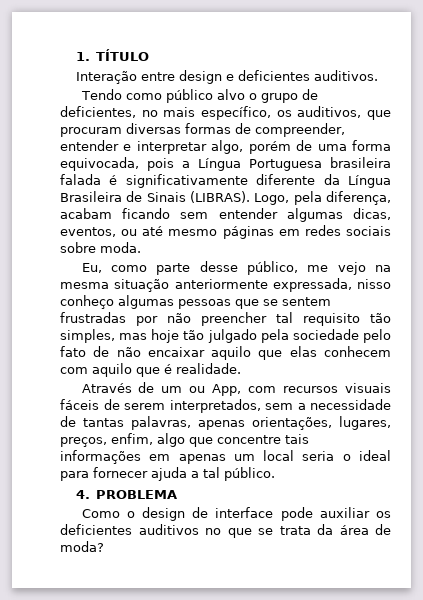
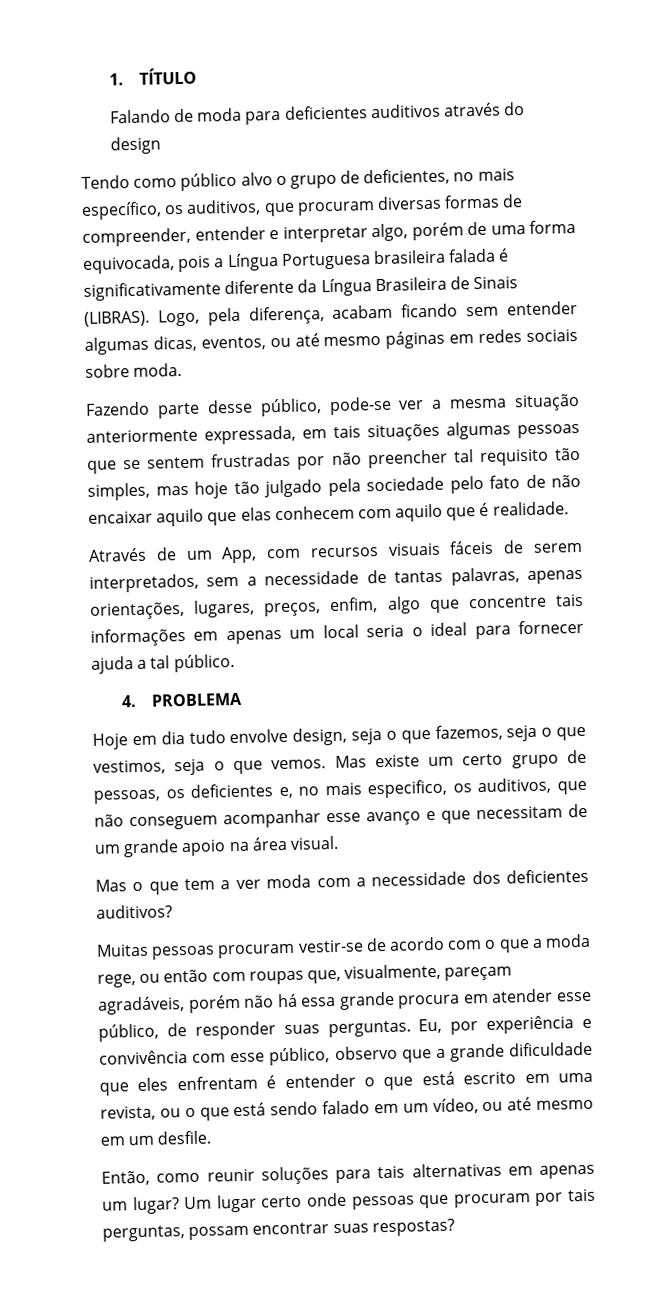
- Interação entre design e deficientes auditivos.
+ Falando de moda para deficientes auditivos através do design
- Eu, como parte desse público, me vejo na mesma situação anteriormente expressada, nisso conheço algumas pessoas que se sentem frustradas por não preencher tal requisito tão simples, mas hoje tão julgado pela sociedade pelo fato de não encaixar aquilo que elas conhecem com aquilo que é realidade.
+ Fazendo parte desse público, pode-se ver a mesma situação anteriormente expressada, em tais situações algumas pessoas que se sentem frustradas por não preencher tal requisito tão simples, mas hoje tão julgado pela sociedade pelo fato de não encaixar aquilo que elas conhecem com aquilo que é realidade.
- Através de um ou App, com recursos visuais fáceis de serem interpretados, sem a necessidade de tantas palavras, apenas orientações, lugares, preços, enfim, algo que concentre tais informações em apenas um local seria o ideal para fornecer ajuda a tal público.
+ Através de um App, com recursos visuais fáceis de serem interpretados, sem a necessidade de tantas palavras, apenas orientações, lugares, preços, enfim, algo que concentre tais informações em apenas um local seria o ideal para fornecer ajuda a tal público.
- Como o design de interface pode auxiliar os deficientes auditivos no que se trata da área de moda?
+ Hoje em dia tudo envolve design, seja o que fazemos, seja o que vestimos, seja o que vemos. Mas existe um certo grupo de pessoas, os deficientes e, no mais especifico, os auditivos, que não conseguem acompanhar esse avanço e que necessitam de um grande apoio na área visual.
+ Mas o que tem a ver moda com a necessidade dos deficientes auditivos?
+ Muitas pessoas procuram vestir-se de acordo com o que a moda rege, ou então com roupas que, visualmente, pareçam agradáveis, porém não há essa grande procura em atender esse público, de responder suas perguntas. Eu, por experiência e convivência com esse público, observo que a grande dificuldade que eles enfrentam é entender o que está escrito em uma revista, ou o que está sendo falado em um vídeo, ou até mesmo em um desfile.
+ Então, como reunir soluções para tais alternativas em apenas um lugar? Um lugar certo onde pessoas que procuram por tais perguntas, possam encontrar suas respostas?

